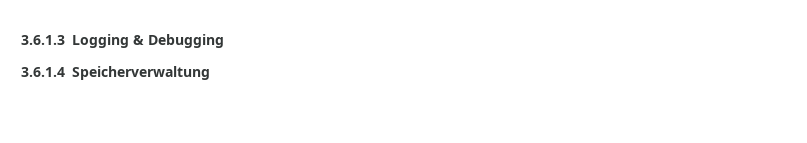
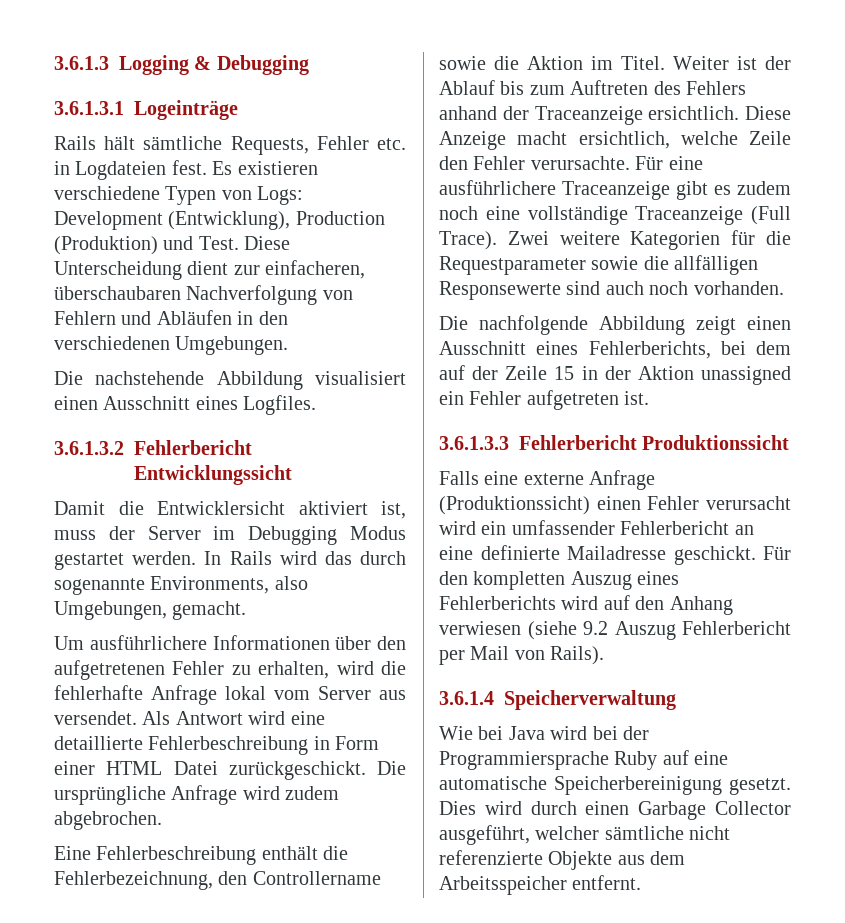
+ 3.6.1.3.1 Logeinträge
+ Rails hält sämtliche Requests, Fehler etc. in Logdateien fest. Es existieren verschiedene Typen von Logs: Development (Entwicklung), Production (Produktion) und Test. Diese Unterscheidung dient zur einfacheren, überschaubaren Nachverfolgung von Fehlern und Abläufen in den verschiedenen Umgebungen.
+ Die nachstehende Abbildung visualisiert einen Ausschnitt eines Logfiles.
+ 3.6.1.3.2 Fehlerbericht Entwicklungssicht
+ Damit die Entwicklersicht aktiviert ist, muss der Server im Debugging Modus gestartet werden. In Rails wird das durch sogenannte Environments, also Umgebungen, gemacht.
+ Um ausführlichere Informationen über den aufgetretenen Fehler zu erhalten, wird die fehlerhafte Anfrage lokal vom Server aus versendet. Als Antwort wird eine detaillierte Fehlerbeschreibung in Form einer HTML Datei zurückgeschickt. Die ursprüngliche Anfrage wird zudem abgebrochen.
+ Eine Fehlerbeschreibung enthält die Fehlerbezeichnung, den Controllername sowie die Aktion im Titel. Weiter ist der Ablauf bis zum Auftreten des Fehlers anhand der Traceanzeige ersichtlich. Diese Anzeige macht ersichtlich, welche Zeile den Fehler verursachte. Für eine ausführlichere Traceanzeige gibt es zudem noch eine vollständige Traceanzeige (Full Trace). Zwei weitere Kategorien für die Requestparameter sowie die allfälligen Responsewerte sind auch noch vorhanden.
+ Die nachfolgende Abbildung zeigt einen Ausschnitt eines Fehlerberichts, bei dem auf der Zeile 15 in der Aktion unassigned ein Fehler aufgetreten ist.
+ 3.6.1.3.3 Fehlerbericht Produktionssicht
+ Falls eine externe Anfrage (Produktionssicht) einen Fehler verursacht wird ein umfassender Fehlerbericht an eine definierte Mailadresse geschickt. Für den kompletten Auszug eines Fehlerberichts wird auf den Anhang verwiesen (siehe 9.2 Auszug Fehlerbericht per Mail von Rails).
  3.6.1.4 Speicherverwaltung
+ Wie bei Java wird bei der Programmiersprache Ruby auf eine automatische Speicherbereinigung gesetzt. Dies wird durch einen Garbage Collector ausgeführt, welcher sämtliche nicht referenzierte Objekte aus dem Arbeitsspeicher entfernt.

